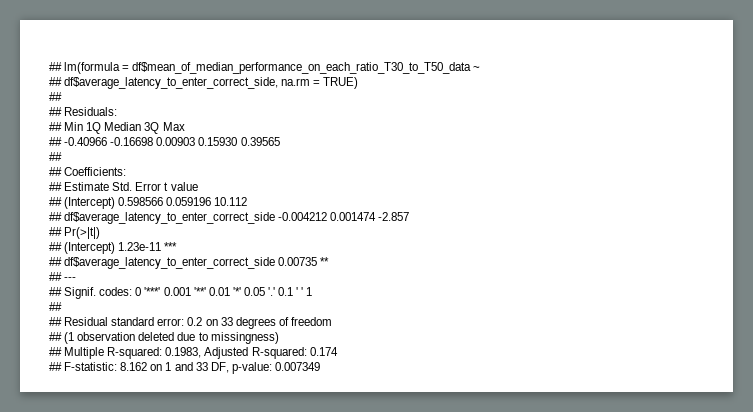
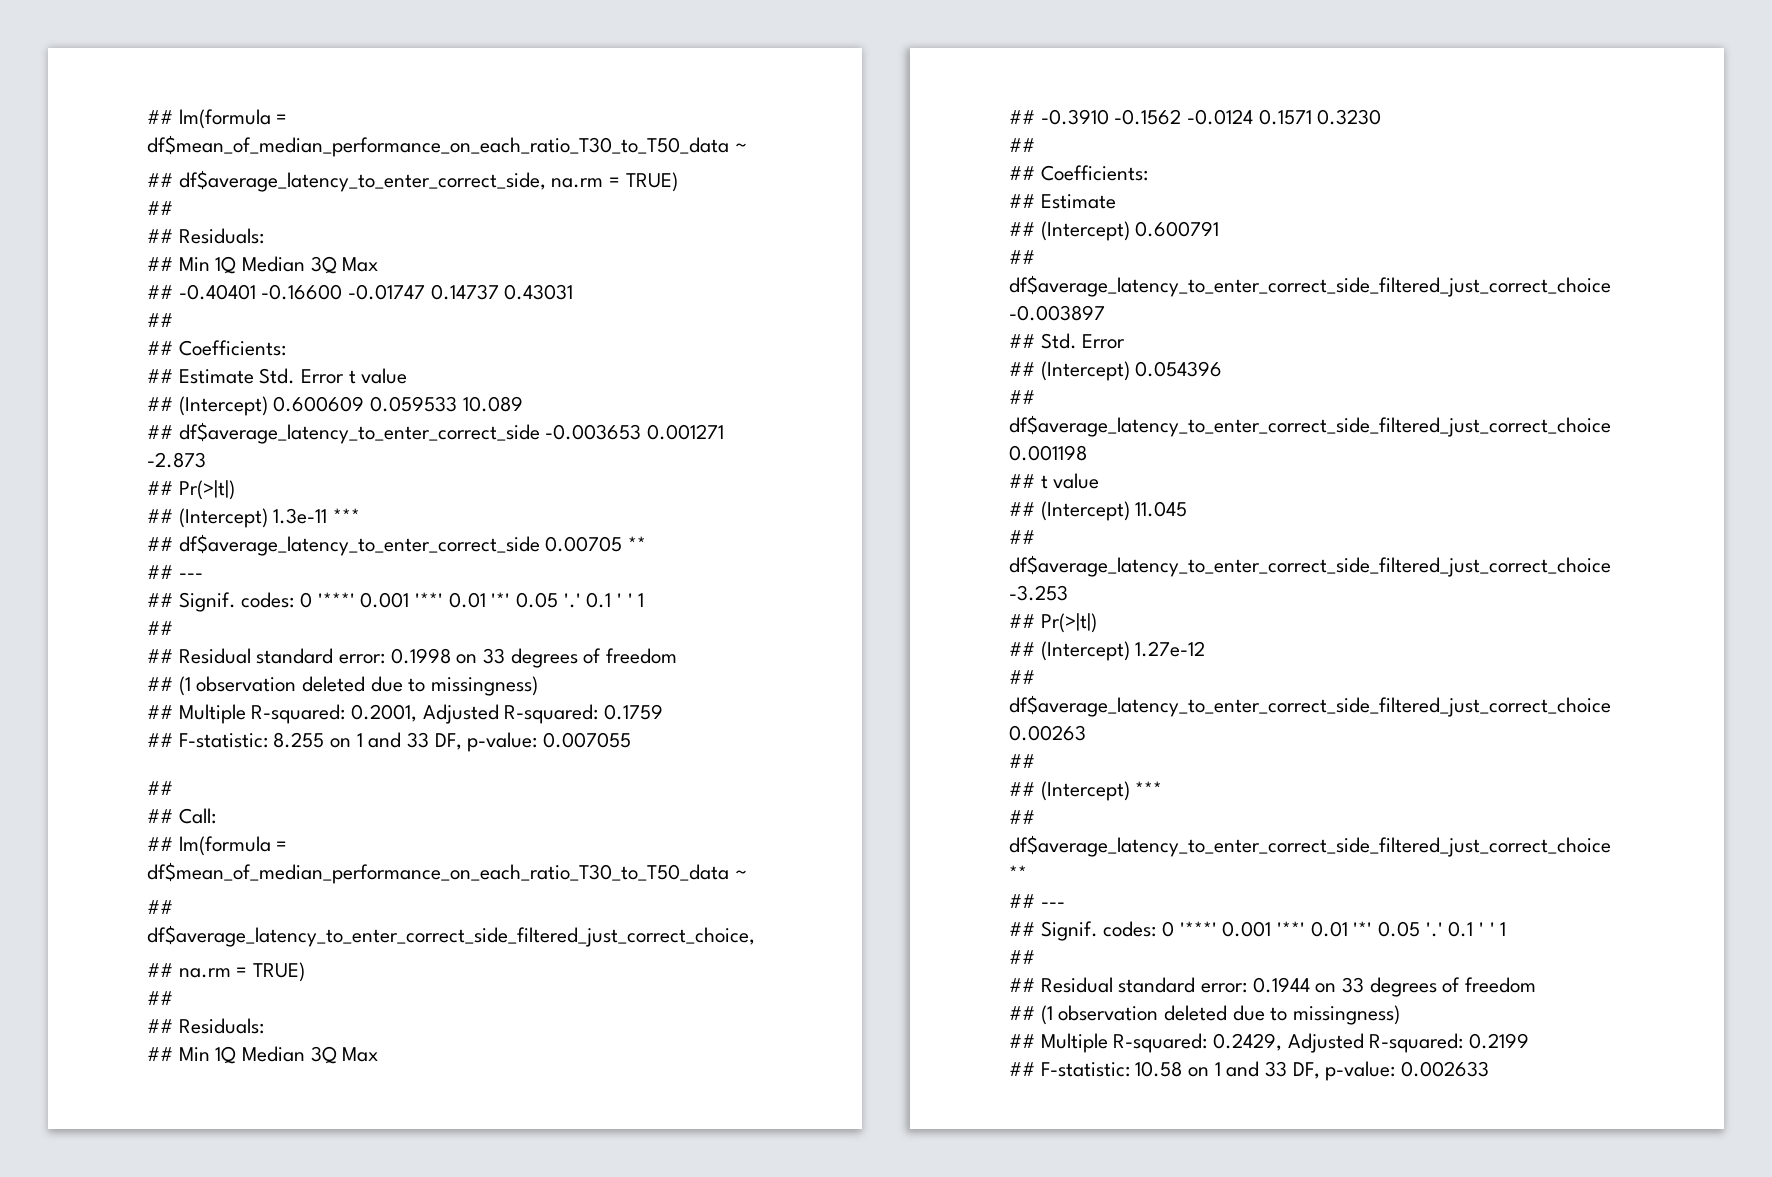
- ## -0.40966 -0.16698 0.00903 0.15930 0.39565
+ ## -0.40401 -0.16600 -0.01747 0.14737 0.43031
- ## (Intercept) 0.598566 0.059196 10.112
- ## df$average_latency_to_enter_correct_side -0.004212 0.001474 -2.857
+ ## (Intercept) 0.600609 0.059533 10.089
+ ## df$average_latency_to_enter_correct_side -0.003653 0.001271 -2.873
  ## Pr(>|t|)
- ## (Intercept) 1.23e-11 ***
+ ## (Intercept) 1.3e-11 ***
- ## df$average_latency_to_enter_correct_side 0.00735 **
+ ## df$average_latency_to_enter_correct_side 0.00705 **
- ## Residual standard error: 0.2 on 33 degrees of freedom
+ ## Residual standard error: 0.1998 on 33 degrees of freedom
- ## Multiple R-squared: 0.1983, Adjusted R-squared: 0.174
- ## F-statistic: 8.162 on 1 and 33 DF, p-value: 0.007349
+ ## Multiple R-squared: 0.2001, Adjusted R-squared: 0.1759
+ ## F-statistic: 8.255 on 1 and 33 DF, p-value: 0.007055
+ ##
+ ## Call:
+ ## lm(formula = df$mean_of_median_performance_on_each_ratio_T30_to_T50_data ~
+ ## df$average_latency_to_enter_correct_side_filtered_just_correct_choice,
+ ## na.rm = TRUE)
+ ##
+ ## Residuals:
+ ## Min 1Q Median 3Q Max
+ ## -0.3910 -0.1562 -0.0124 0.1571 0.3230
+ ##
+ ## Coefficients:
+ ## Estimate
+ ## (Intercept) 0.600791
+ ## df$average_latency_to_enter_correct_side_filtered_just_correct_choice -0.003897
+ ## Std. Error
+ ## (Intercept) 0.054396
+ ## df$average_latency_to_enter_correct_side_filtered_just_correct_choice 0.001198
+ ## t value
+ ## (Intercept) 11.045
+ ## df$average_latency_to_enter_correct_side_filtered_just_correct_choice -3.253
+ ## Pr(>|t|)
+ ## (Intercept) 1.27e-12
+ ## df$average_latency_to_enter_correct_side_filtered_just_correct_choice 0.00263
+ ##
+ ## (Intercept) ***
+ ## df$average_latency_to_enter_correct_side_filtered_just_correct_choice **
+ ## ---
+ ## Signif. codes: 0 '***' 0.001 '**' 0.01 '*' 0.05 '.' 0.1 ' ' 1
+ ##
+ ## Residual standard error: 0.1944 on 33 degrees of freedom
+ ## (1 observation deleted due to missingness)
+ ## Multiple R-squared: 0.2429, Adjusted R-squared: 0.2199
+ ## F-statistic: 10.58 on 1 and 33 DF, p-value: 0.002633

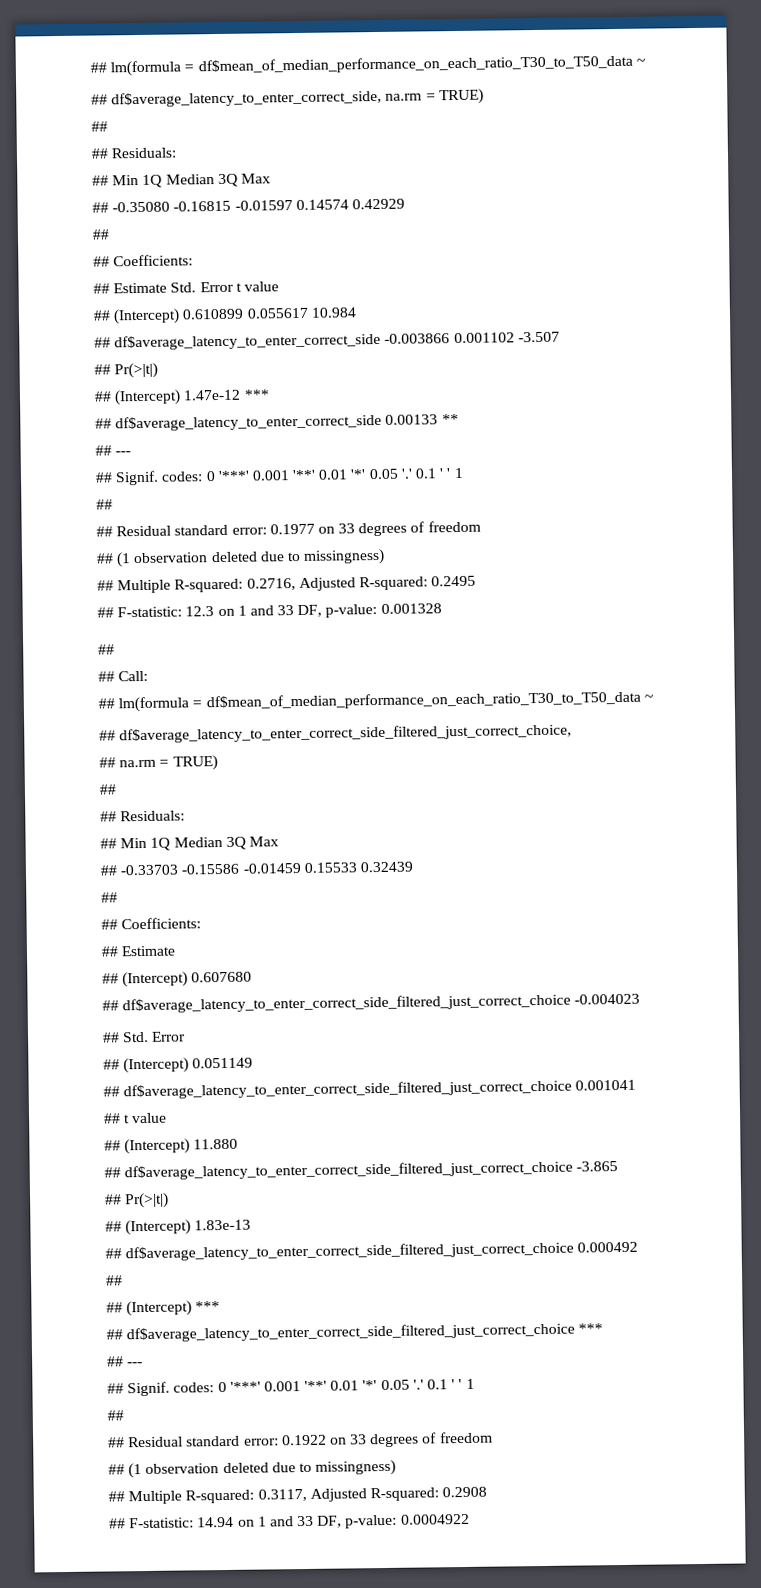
- ## -0.40401 -0.16600 -0.01747 0.14737 0.43031
+ ## -0.35080 -0.16815 -0.01597 0.14574 0.42929
- ## (Intercept) 0.600609 0.059533 10.089
- ## df$average_latency_to_enter_correct_side -0.003653 0.001271 -2.873
+ ## (Intercept) 0.610899 0.055617 10.984
+ ## df$average_latency_to_enter_correct_side -0.003866 0.001102 -3.507
  ## Pr(>|t|)
- ## (Intercept) 1.3e-11 ***
+ ## (Intercept) 1.47e-12 ***
- ## df$average_latency_to_enter_correct_side 0.00705 **
+ ## df$average_latency_to_enter_correct_side 0.00133 **
- ## Residual standard error: 0.1998 on 33 degrees of freedom
+ ## Residual standard error: 0.1977 on 33 degrees of freedom
- ## Multiple R-squared: 0.2001, Adjusted R-squared: 0.1759
- ## F-statistic: 8.255 on 1 and 33 DF, p-value: 0.007055
+ ## Multiple R-squared: 0.2716, Adjusted R-squared: 0.2495
+ ## F-statistic: 12.3 on 1 and 33 DF, p-value: 0.001328
- ## -0.3910 -0.1562 -0.0124 0.1571 0.3230
+ ## -0.33703 -0.15586 -0.01459 0.15533 0.32439
- ## (Intercept) 0.600791
- ## df$average_latency_to_enter_correct_side_filtered_just_correct_choice -0.003897
+ ## (Intercept) 0.607680
+ ## df$average_latency_to_enter_correct_side_filtered_just_correct_choice -0.004023
- ## (Intercept) 0.054396
- ## df$average_latency_to_enter_correct_side_filtered_just_correct_choice 0.001198
+ ## (Intercept) 0.051149
+ ## df$average_latency_to_enter_correct_side_filtered_just_correct_choice 0.001041
- ## (Intercept) 11.045
- ## df$average_latency_to_enter_correct_side_filtered_just_correct_choice -3.253
+ ## (Intercept) 11.880
+ ## df$average_latency_to_enter_correct_side_filtered_just_correct_choice -3.865
  ## Pr(>|t|)
- ## (Intercept) 1.27e-12
- ## df$average_latency_to_enter_correct_side_filtered_just_correct_choice 0.00263
+ ## (Intercept) 1.83e-13
+ ## df$average_latency_to_enter_correct_side_filtered_just_correct_choice 0.000492
- ## df$average_latency_to_enter_correct_side_filtered_just_correct_choice **
+ ## df$average_latency_to_enter_correct_side_filtered_just_correct_choice ***
- ## Residual standard error: 0.1944 on 33 degrees of freedom
+ ## Residual standard error: 0.1922 on 33 degrees of freedom
- ## Multiple R-squared: 0.2429, Adjusted R-squared: 0.2199
- ## F-statistic: 10.58 on 1 and 33 DF, p-value: 0.002633
+ ## Multiple R-squared: 0.3117, Adjusted R-squared: 0.2908
+ ## F-statistic: 14.94 on 1 and 33 DF, p-value: 0.0004922

